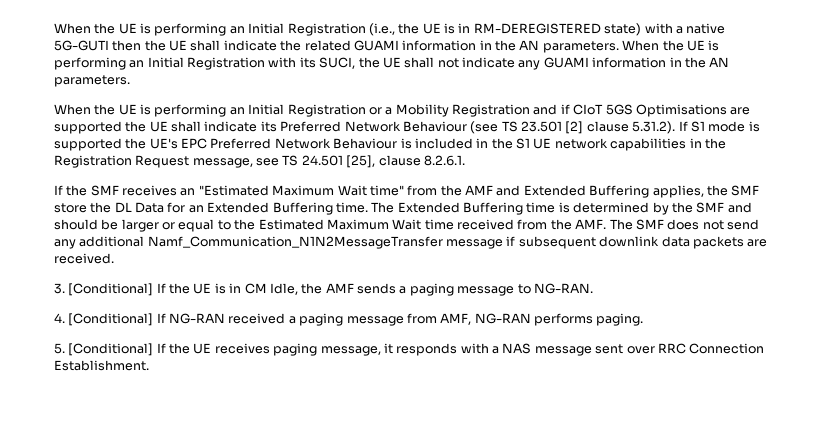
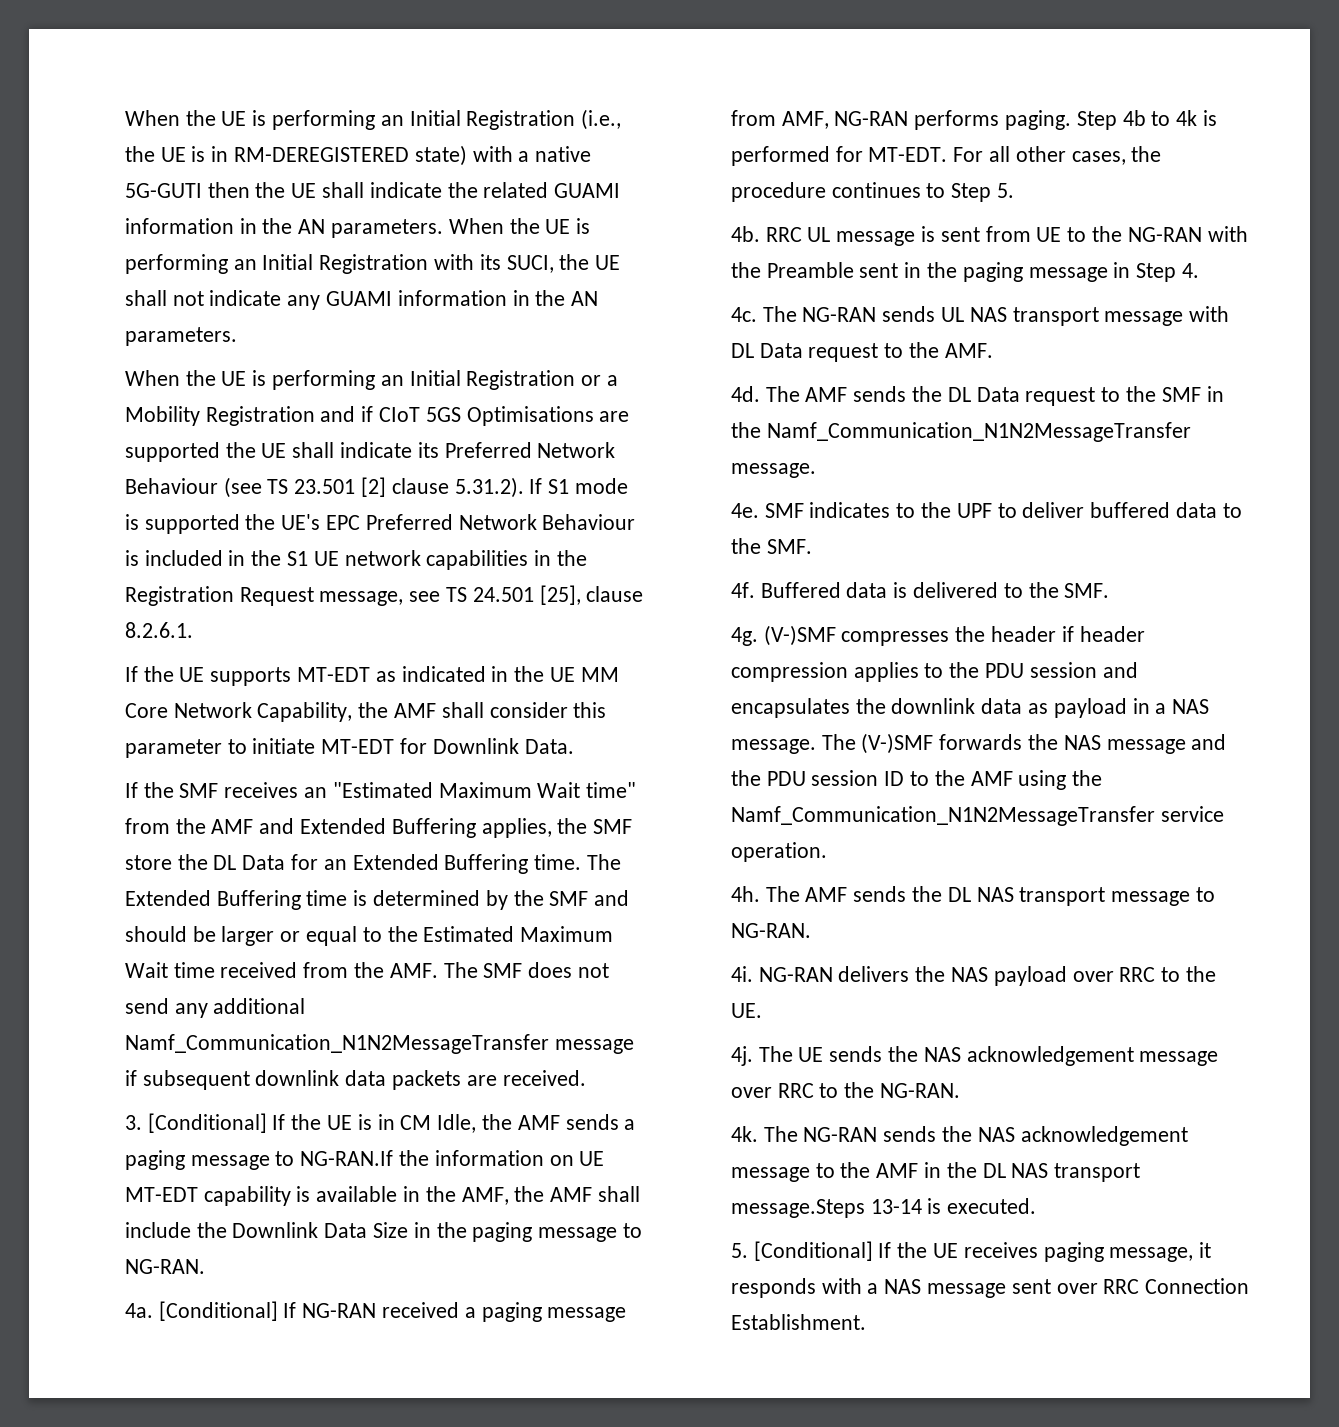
+ If the UE supports MT-EDT as indicated in the UE MM Core Network Capability, the AMF shall consider this parameter to initiate MT-EDT for Downlink Data.
- 3. [Conditional] If the UE is in CM Idle, the AMF sends a paging message to NG-RAN.
- 4. [Conditional] If NG-RAN received a paging message from AMF, NG-RAN performs paging.
+ 3. [Conditional] If the UE is in CM Idle, the AMF sends a paging message to NG-RAN.If the information on UE MT-EDT capability is available in the AMF, the AMF shall include the Downlink Data Size in the paging message to NG-RAN.
+ 4a. [Conditional] If NG-RAN received a paging message from AMF, NG-RAN performs paging. Step 4b to 4k is performed for MT-EDT. For all other cases, the procedure continues to Step 5.
+ 4b. RRC UL message is sent from UE to the NG-RAN with the Preamble sent in the paging message in Step 4.
+ 4c. The NG-RAN sends UL NAS transport message with DL Data request to the AMF.
+ 4d. The AMF sends the DL Data request to the SMF in the Namf_Communication_N1N2MessageTransfer message.
+ 4e. SMF indicates to the UPF to deliver buffered data to the SMF.
+ 4f. Buffered data is delivered to the SMF.
+ 4g. (V-)SMF compresses the header if header compression applies to the PDU session and encapsulates the downlink data as payload in a NAS message. The (V-)SMF forwards the NAS message and the PDU session ID to the AMF using the Namf_Communication_N1N2MessageTransfer service operation.
+ 4h. The AMF sends the DL NAS transport message to NG-RAN.
+ 4i. NG-RAN delivers the NAS payload over RRC to the UE.
+ 4j. The UE sends the NAS acknowledgement message over RRC to the NG-RAN.
+ 4k. The NG-RAN sends the NAS acknowledgement message to the AMF in the DL NAS transport message.Steps 13-14 is executed.

